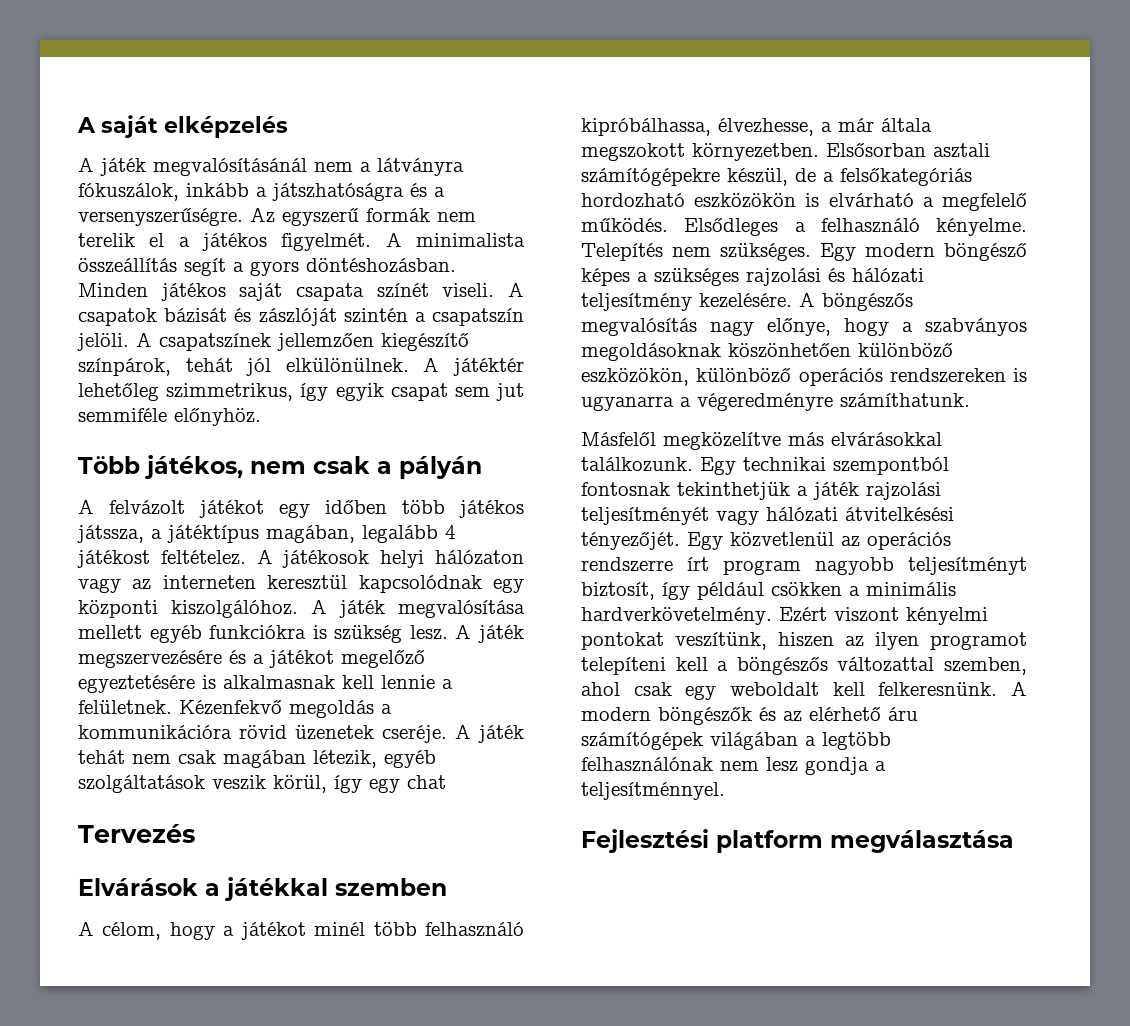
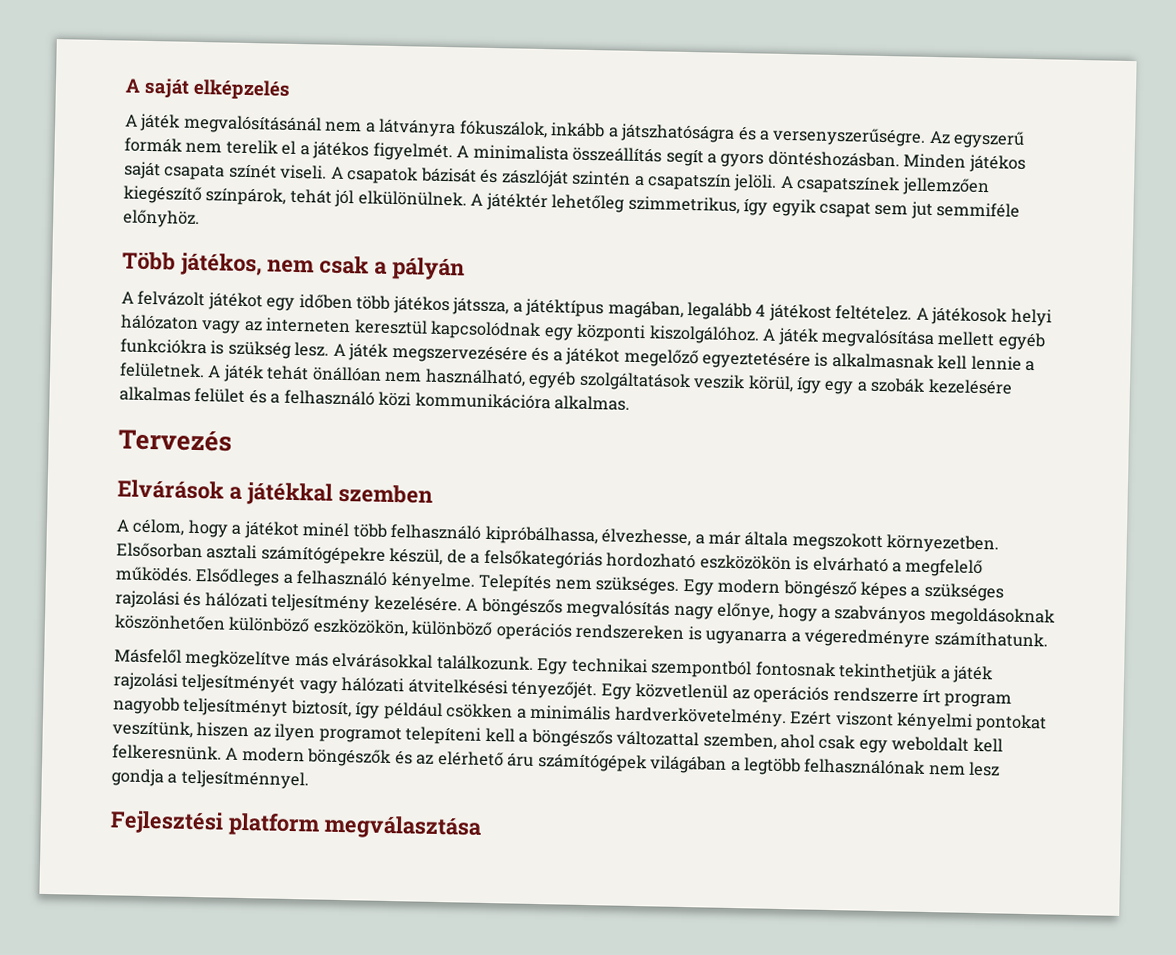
- Kézenfekvő megoldás a kommunikációra rövid üzenetek cseréje. A játék tehát nem csak magában létezik, egyéb szolgáltatások veszik körül, így egy chat
+ A játék tehát önállóan nem használható, egyéb szolgáltatások veszik körül, így egy a szobák kezelésére alkalmas felület és a felhasználó közi kommunikációra alkalmas.

